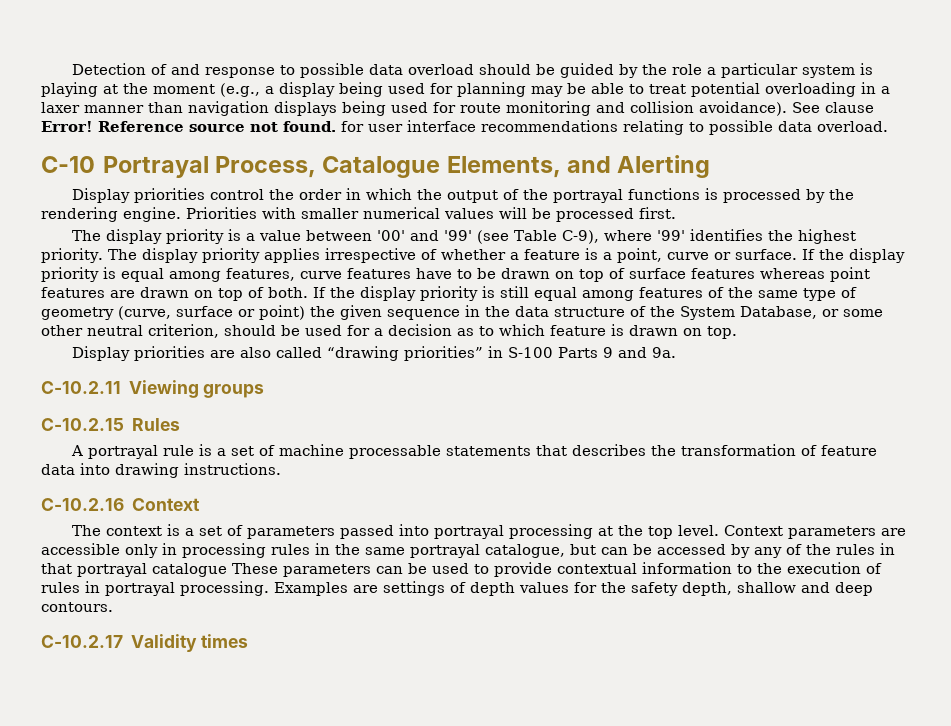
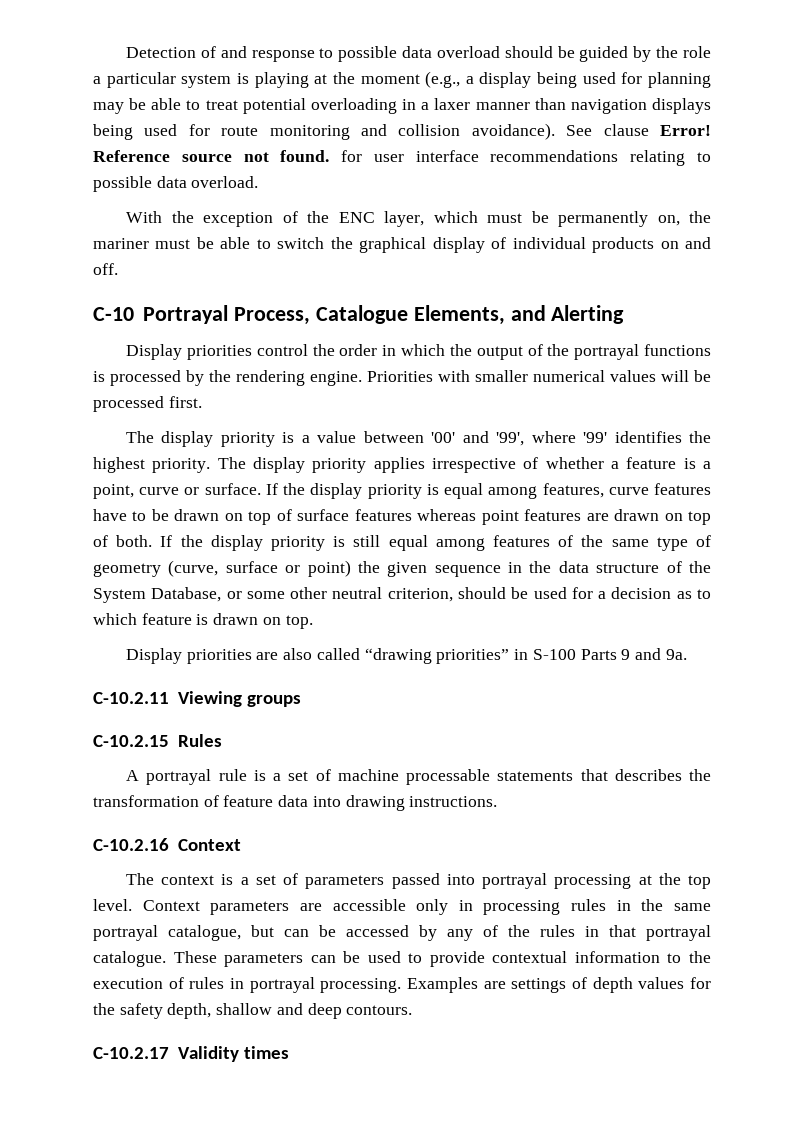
+ With the exception of the ENC layer, which must be permanently on, the mariner must be able to switch the graphical display of individual products on and off.
- The display priority is a value between '00' and '99' (see Table C-9), where '99' identifies the highest priority.
+ The display priority is a value between '00' and '99', where '99' identifies the highest priority.
- Context parameters are accessible only in processing rules in the same portrayal catalogue, but can be accessed by any of the rules in that portrayal catalogue These parameters can be used to provide contextual information to the execution of rules in portrayal processing.
+ Context parameters are accessible only in processing rules in the same portrayal catalogue, but can be accessed by any of the rules in that portrayal catalogue. These parameters can be used to provide contextual information to the execution of rules in portrayal processing.

